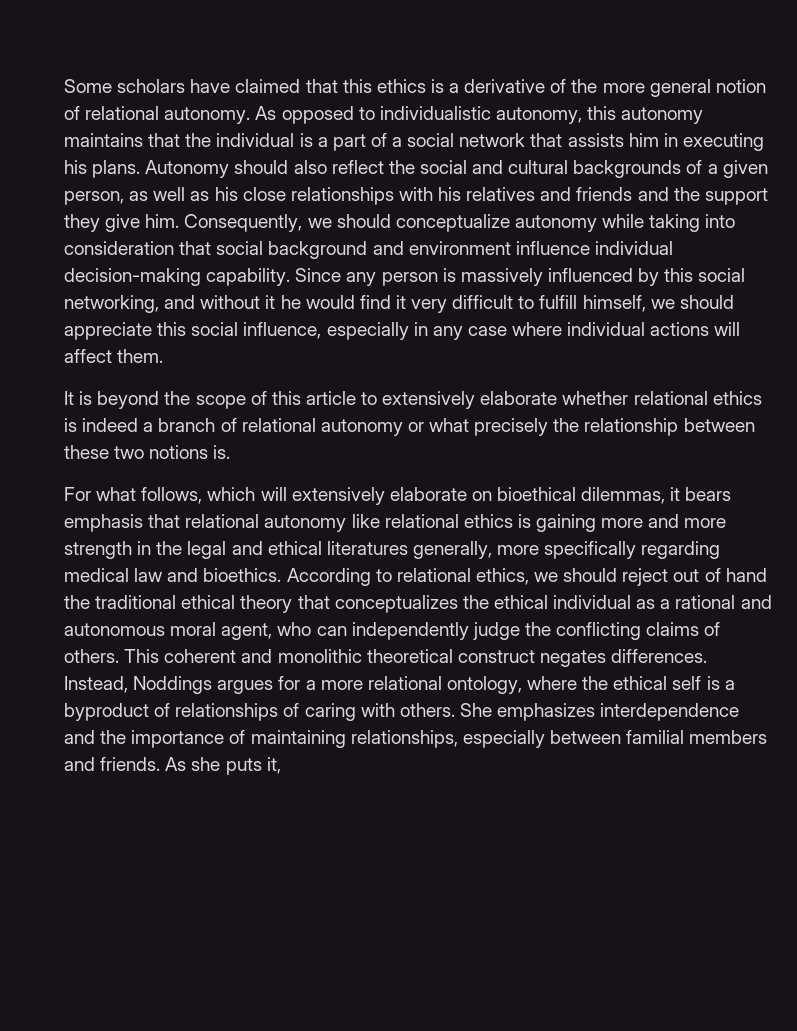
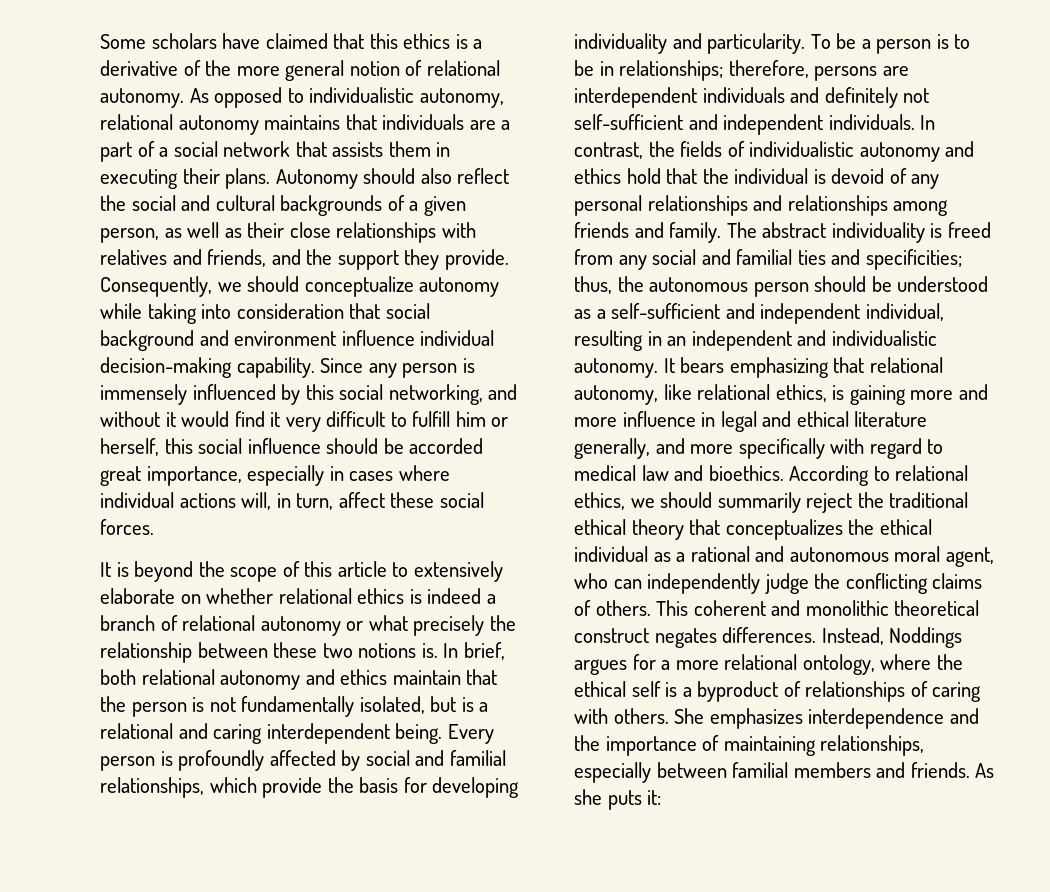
- As opposed to individualistic autonomy, this autonomy maintains that the individual is a part of a social network that assists him in executing his plans.
+ As opposed to individualistic autonomy, relational autonomy maintains that individuals are a part of a social network that assists them in executing their plans.
- Autonomy should also reflect the social and cultural backgrounds of a given person, as well as his close relationships with his relatives and friends and the support they give him.
+ Autonomy should also reflect the social and cultural backgrounds of a given person, as well as their close relationships with relatives and friends, and the support they provide.
- Since any person is massively influenced by this social networking, and without it he would find it very difficult to fulfill himself, we should appreciate this social influence, especially in any case where individual actions will affect them.
+ Since any person is immensely influenced by this social networking, and without it would find it very difficult to fulfill him or herself, this social influence should be accorded great importance, especially in cases where individual actions will, in turn, affect these social forces.
- It is beyond the scope of this article to extensively elaborate whether relational ethics is indeed a branch of relational autonomy or what precisely the relationship between these two notions is.
- For what follows, which will extensively elaborate on bioethical dilemmas, it bears emphasis that relational autonomy like relational ethics is gaining more and more strength in the legal and ethical literatures generally, more specifically regarding medical law and bioethics.
+ It is beyond the scope of this article to extensively elaborate on whether relational ethics is indeed a branch of relational autonomy or what precisely the relationship between these two notions is. In brief, both relational autonomy and ethics maintain that the person is not fundamentally isolated, but is a relational and caring interdependent being. Every person is profoundly affected by social and familial relationships, which provide the basis for developing individuality and particularity. To be a person is to be in relationships; therefore, persons are interdependent individuals and definitely not self-sufficient and independent individuals. In contrast, the fields of individualistic autonomy and ethics hold that the individual is devoid of any personal relationships and relationships among friends and family. The abstract individuality is freed from any social and familial ties and specificities; thus, the autonomous person should be understood as a self-sufficient and independent individual, resulting in an independent and individualistic autonomy. It bears emphasizing that relational autonomy, like relational ethics, is gaining more and more influence in legal and ethical literature generally, and more specifically with regard to medical law and bioethics.
- According to relational ethics, we should reject out of hand the traditional ethical theory that conceptualizes the ethical individual as a rational and autonomous moral agent, who can independently judge the conflicting claims of others.
+ According to relational ethics, we should summarily reject the traditional ethical theory that conceptualizes the ethical individual as a rational and autonomous moral agent, who can independently judge the conflicting claims of others.
- As she puts it,
+ As she puts it:

